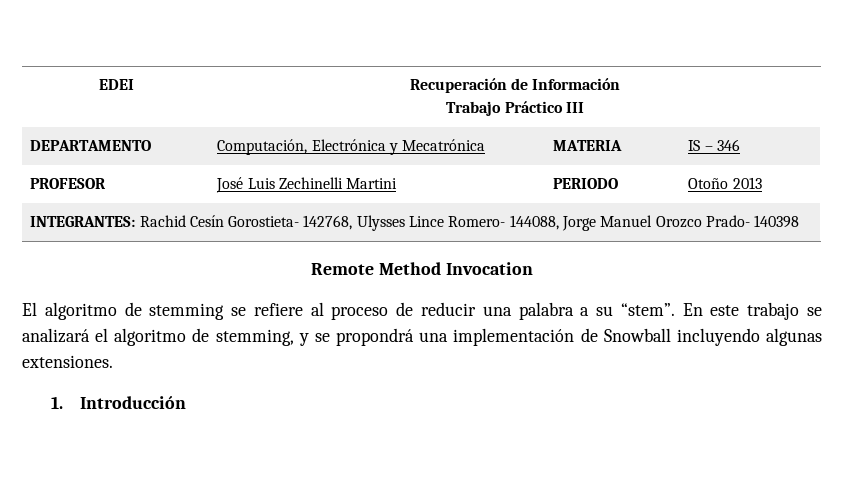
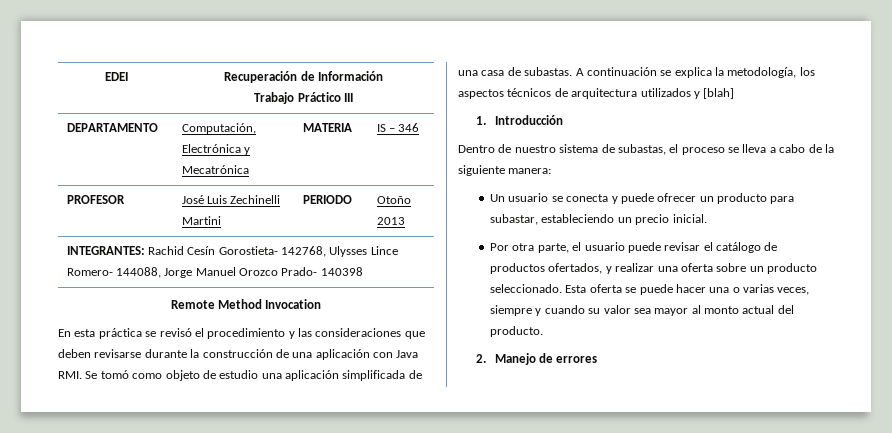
- El algoritmo de stemming se refiere al proceso de reducir una palabra a su “stem”. En este trabajo se analizará el algoritmo de stemming, y se propondrá una implementación de Snowball incluyendo algunas extensiones.
+ En esta práctica se revisó el procedimiento y las consideraciones que deben revisarse durante la construcción de una aplicación con Java RMI. Se tomó como objeto de estudio una aplicación simplificada de una casa de subastas. A continuación se explica la metodología, los aspectos técnicos de arquitectura utilizados y [blah]
  1. Introducción
+ Dentro de nuestro sistema de subastas, el proceso se lleva a cabo de la siguiente manera:
+ Un usuario se conecta y puede ofrecer un producto para subastar, estableciendo un precio inicial.
+ Por otra parte, el usuario puede revisar el catálogo de productos ofertados, y realizar una oferta sobre un producto seleccionado. Esta oferta se puede hacer una o varias veces, siempre y cuando su valor sea mayor al monto actual del producto.
+ 2. Manejo de errores

